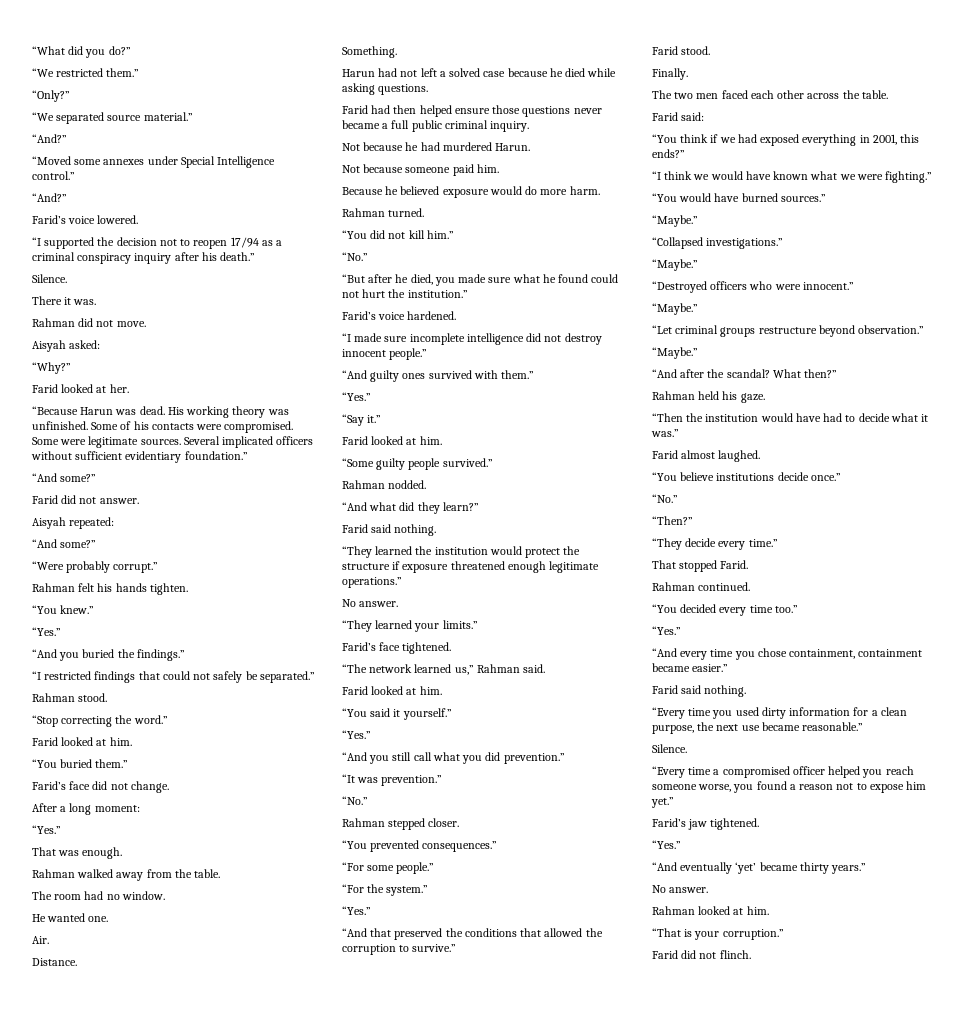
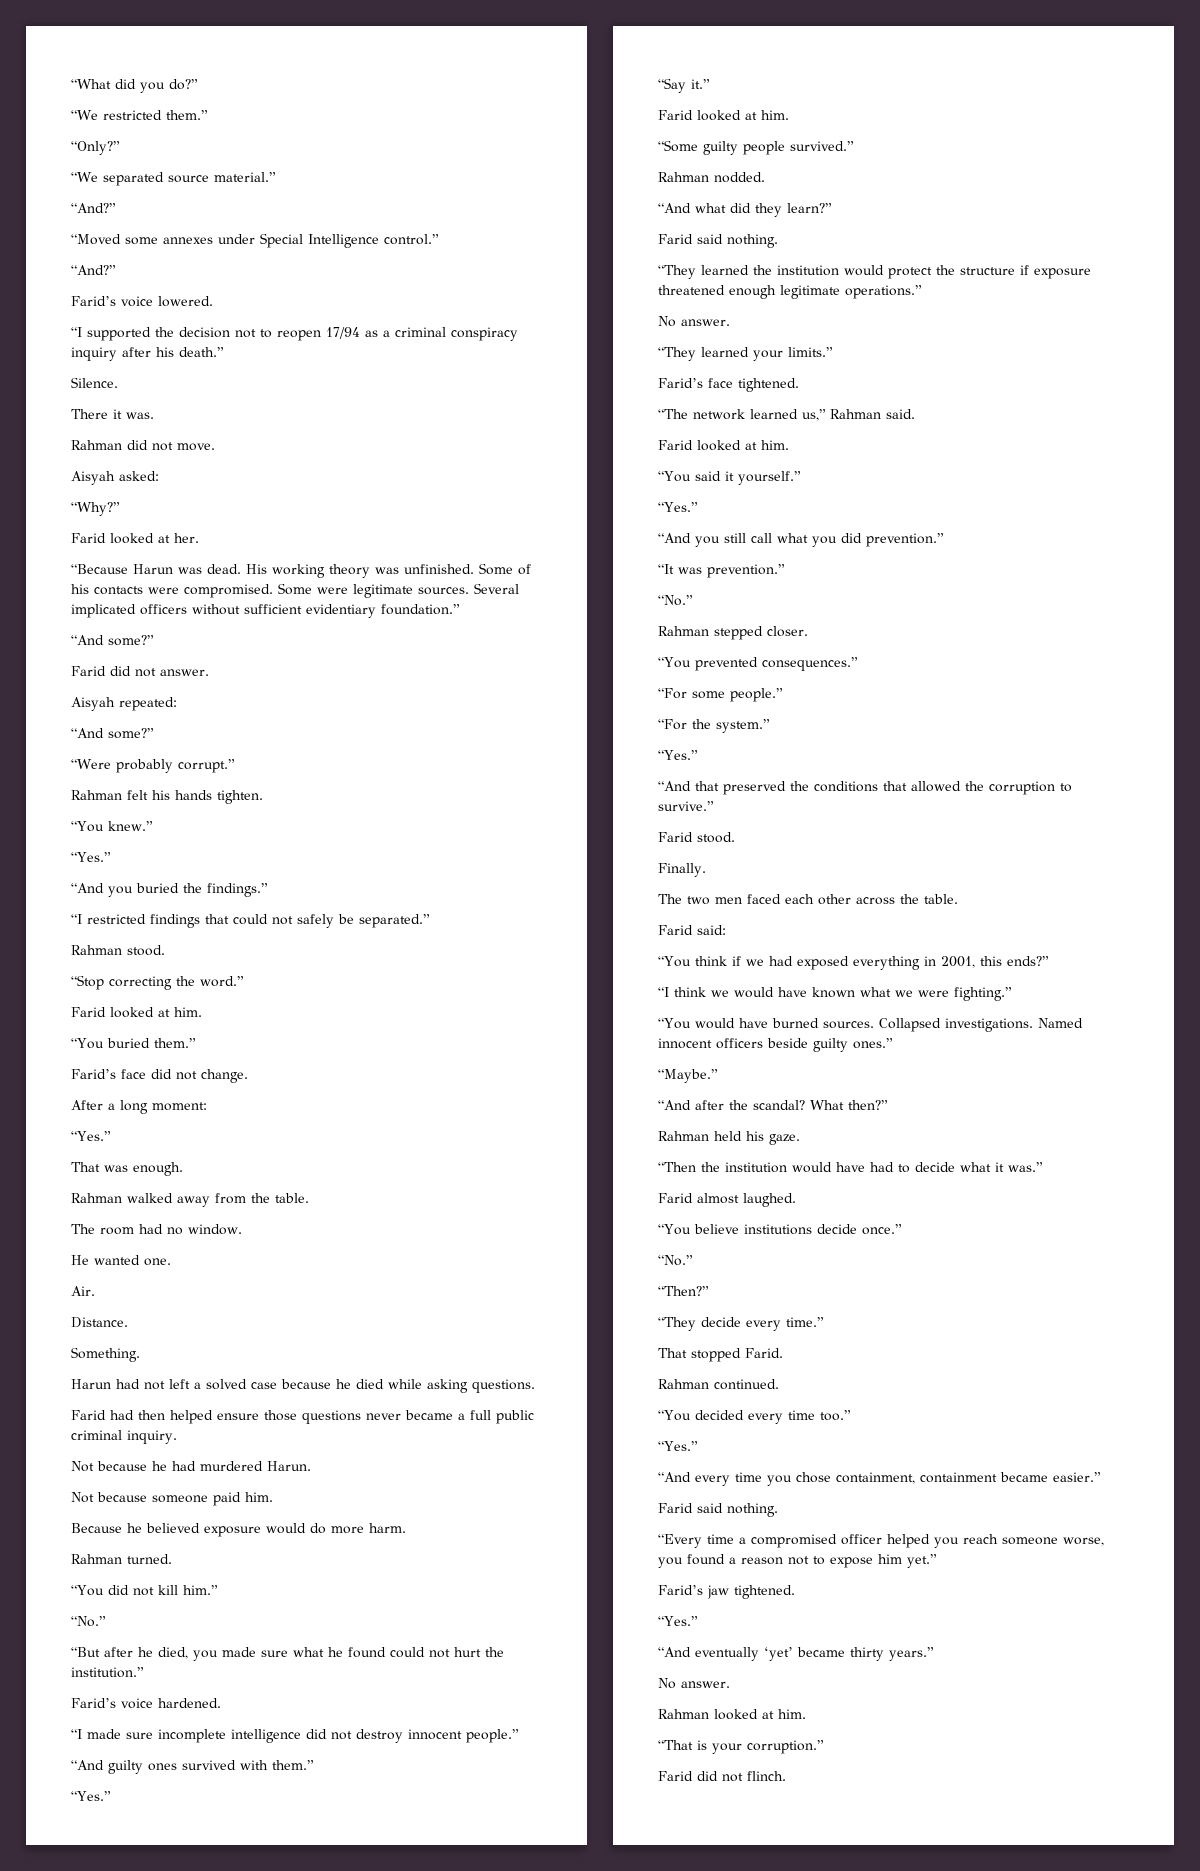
- “You would have burned sources.”
- “Maybe.”
- “Collapsed investigations.”
- “Maybe.”
- “Destroyed officers who were innocent.”
- “Maybe.”
- “Let criminal groups restructure beyond observation.”
+ “You would have burned sources. Collapsed investigations. Named innocent officers beside guilty ones.”
- “Every time you used dirty information for a clean purpose, the next use became reasonable.”
- Silence.

